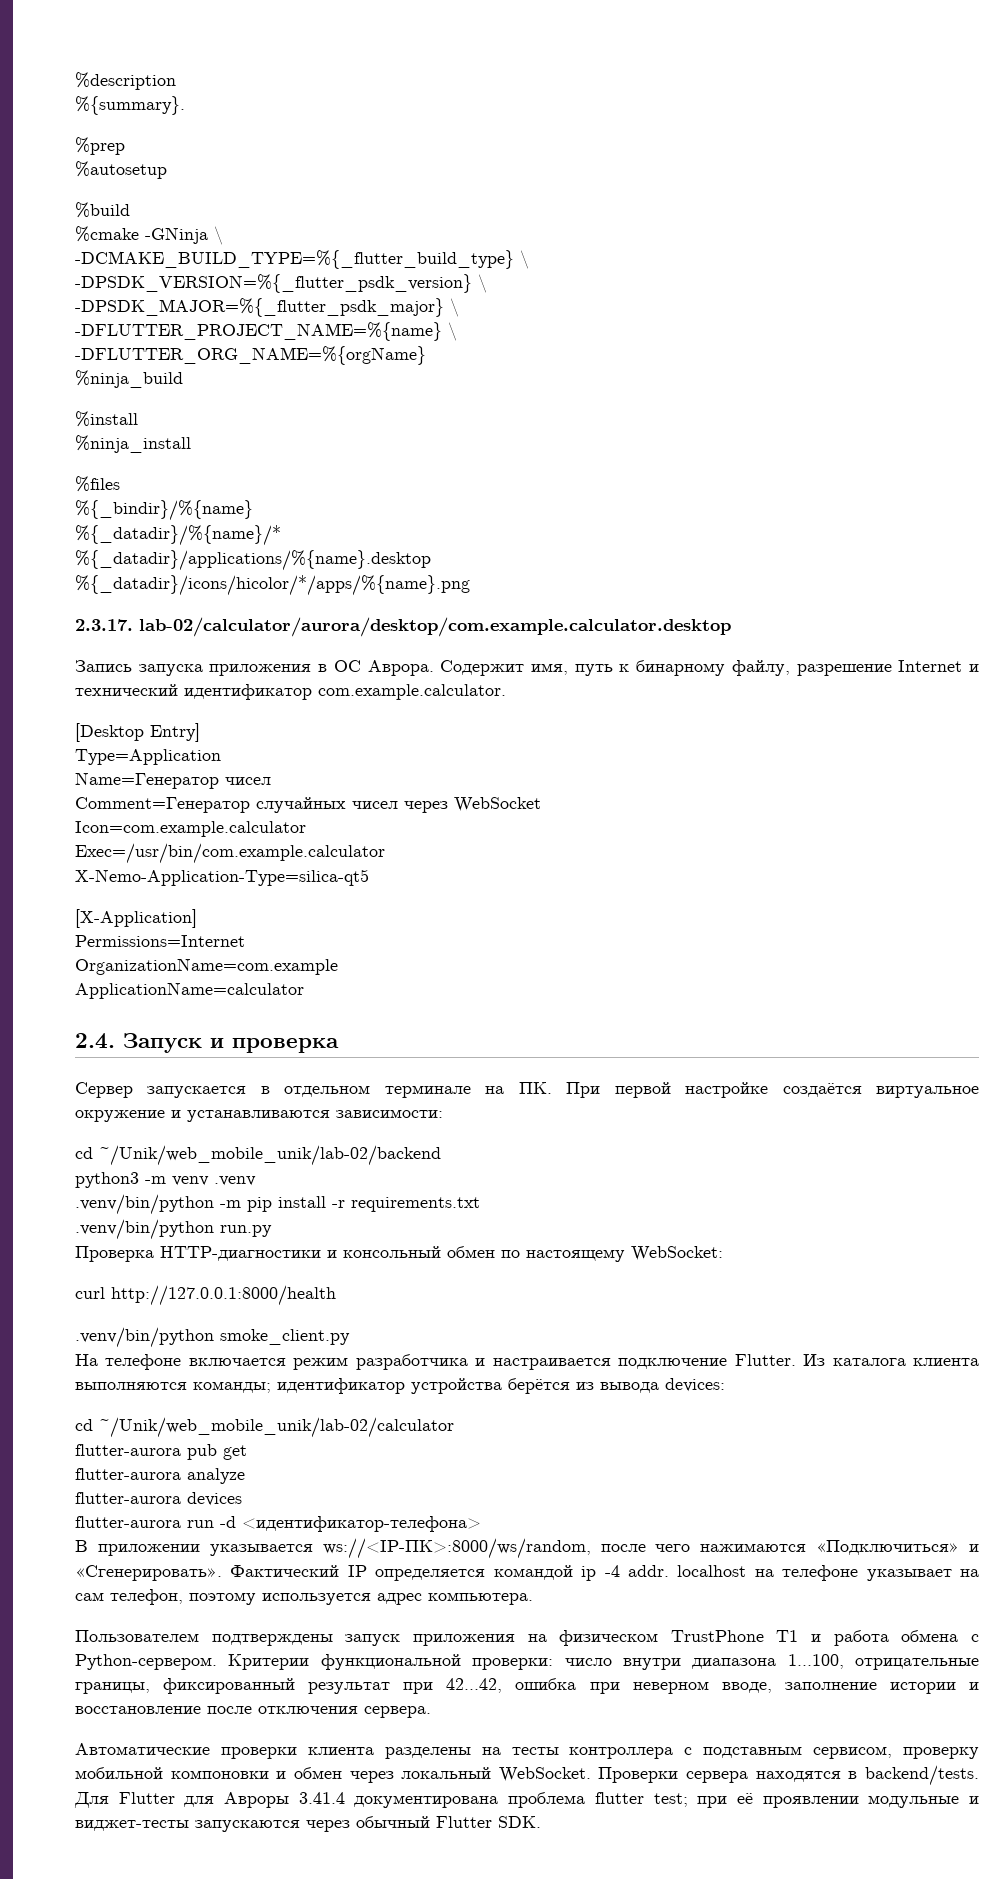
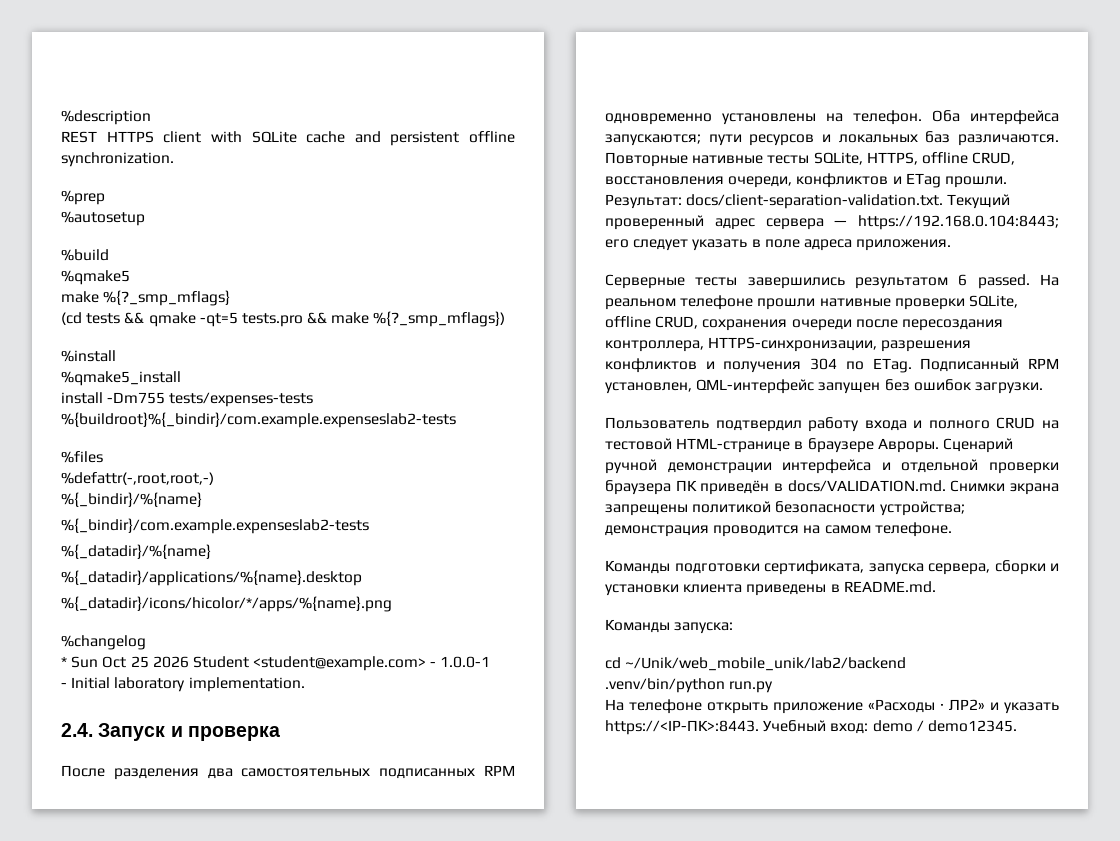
- %{summary}.
+ REST HTTPS client with SQLite cache and persistent offline synchronization.
  %prep
  %autosetup
  %build
- %cmake -GNinja \
- -DCMAKE_BUILD_TYPE=%{_flutter_build_type} \
- -DPSDK_VERSION=%{_flutter_psdk_version} \
- -DPSDK_MAJOR=%{_flutter_psdk_major} \
- -DFLUTTER_PROJECT_NAME=%{name} \
- -DFLUTTER_ORG_NAME=%{orgName}
- %ninja_build
+ %qmake5
+ make %{?_smp_mflags}
+ (cd tests && qmake -qt=5 tests.pro && make %{?_smp_mflags})
  %install
- %ninja_install
+ %qmake5_install
+ install -Dm755 tests/expenses-tests %{buildroot}%{_bindir}/com.example.expenseslab2-tests
+ %defattr(-,root,root,-)
- %{_datadir}/%{name}/*
+ %{_bindir}/com.example.expenseslab2-tests
+ %{_datadir}/%{name}
- 2.3.17. lab-02/calculator/aurora/desktop/com.example.calculator.desktop
- Запись запуска приложения в ОС Аврора. Содержит имя, путь к бинарному файлу, разрешение Internet и технический идентификатор com.example.calculator.
- [Desktop Entry]
- Type=Application
- Name=Генератор чисел
- Comment=Генератор случайных чисел через WebSocket
- Icon=com.example.calculator
- Exec=/usr/bin/com.example.calculator
- X-Nemo-Application-Type=silica-qt5
- [X-Application]
- Permissions=Internet
- OrganizationName=com.example
- ApplicationName=calculator
+ %changelog
+ * Sun Oct 25 2026 Student <student@example.com> - 1.0.0-1
+ - Initial laboratory implementation.
  2.4. Запуск и проверка
- Сервер запускается в отдельном терминале на ПК. При первой настройке создаётся виртуальное окружение и устанавливаются зависимости:
- cd ~/Unik/web_mobile_unik/lab-02/backend
- python3 -m venv .venv
- .venv/bin/python -m pip install -r requirements.txt
+ После разделения два самостоятельных подписанных RPM одновременно установлены на телефон. Оба интерфейса запускаются; пути ресурсов и локальных баз различаются. Повторные нативные тесты SQLite, HTTPS, offline CRUD, восстановления очереди, конфликтов и ETag прошли. Результат: docs/client-separation-validation.txt. Текущий проверенный адрес сервера — https://192.168.0.104:8443; его следует указать в поле адреса приложения.
+ Серверные тесты завершились результатом 6 passed. На реальном телефоне прошли нативные проверки SQLite, offline CRUD, сохранения очереди после пересоздания контроллера, HTTPS-синхронизации, разрешения конфликтов и получения 304 по ETag. Подписанный RPM установлен, QML-интерфейс запущен без ошибок загрузки.
+ Пользователь подтвердил работу входа и полного CRUD на тестовой HTML-странице в браузере Авроры. Сценарий ручной демонстрации интерфейса и отдельной проверки браузера ПК приведён в docs/VALIDATION.md. Снимки экрана запрещены политикой безопасности устройства; демонстрация проводится на самом телефоне.
+ Команды подготовки сертификата, запуска сервера, сборки и установки клиента приведены в README.md.
+ Команды запуска:
+ cd ~/Unik/web_mobile_unik/lab2/backend
  .venv/bin/python run.py
- Проверка HTTP-диагностики и консольный обмен по настоящему WebSocket:
- curl http://127.0.0.1:8000/health
- .venv/bin/python smoke_client.py
- На телефоне включается режим разработчика и настраивается подключение Flutter. Из каталога клиента выполняются команды; идентификатор устройства берётся из вывода devices:
- cd ~/Unik/web_mobile_unik/lab-02/calculator
- flutter-aurora pub get
- flutter-aurora analyze
- flutter-aurora devices
- flutter-aurora run -d <идентификатор-телефона>
- В приложении указывается ws://<IP-ПК>:8000/ws/random, после чего нажимаются «Подключиться» и «Сгенерировать». Фактический IP определяется командой ip -4 addr. localhost на телефоне указывает на сам телефон, поэтому используется адрес компьютера.
- Пользователем подтверждены запуск приложения на физическом TrustPhone T1 и работа обмена с Python-сервером. Критерии функциональной проверки: число внутри диапазона 1…100, отрицательные границы, фиксированный результат при 42…42, ошибка при неверном вводе, заполнение истории и восстановление после отключения сервера.
- Автоматические проверки клиента разделены на тесты контроллера с подставным сервисом, проверку мобильной компоновки и обмен через локальный WebSocket. Проверки сервера находятся в backend/tests. Для Flutter для Авроры 3.41.4 документирована проблема flutter test; при её проявлении модульные и виджет-тесты запускаются через обычный Flutter SDK.
+ На телефоне открыть приложение «Расходы · ЛР2» и указать https://<IP-ПК>:8443. Учебный вход: demo / demo12345.

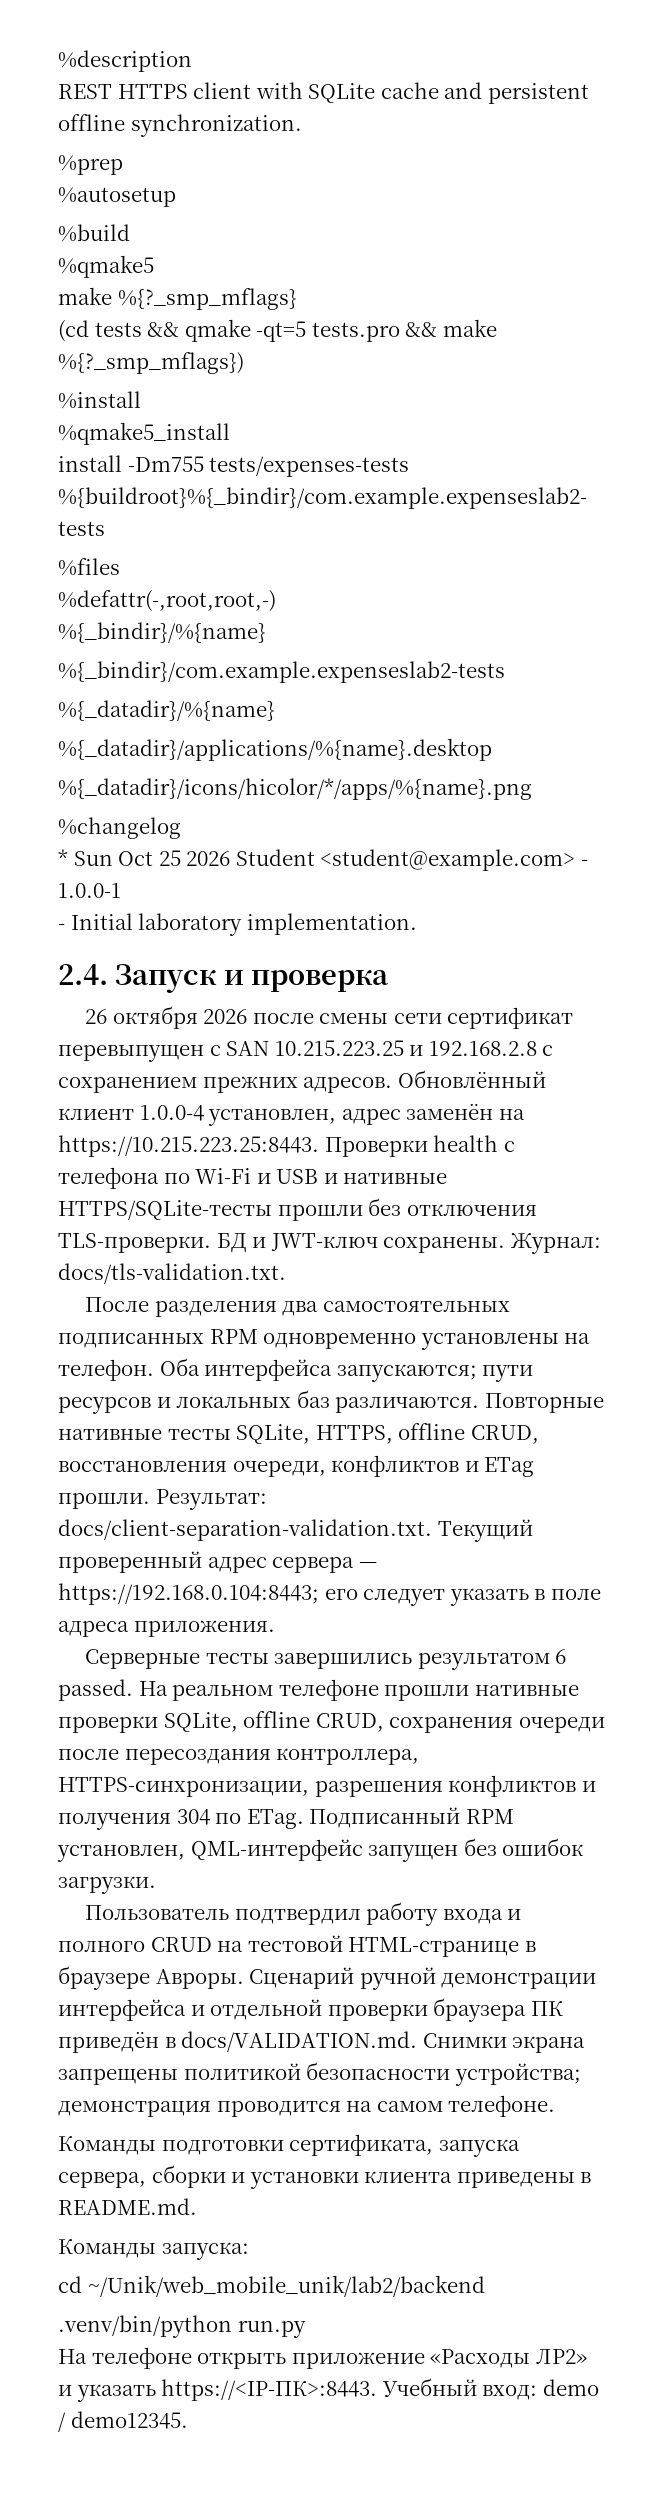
+ 26 октября 2026 после смены сети сертификат перевыпущен с SAN 10.215.223.25 и 192.168.2.8 с сохранением прежних адресов. Обновлённый клиент 1.0.0-4 установлен, адрес заменён на https://10.215.223.25:8443. Проверки health с телефона по Wi-Fi и USB и нативные HTTPS/SQLite-тесты прошли без отключения TLS-проверки. БД и JWT-ключ сохранены. Журнал: docs/tls-validation.txt.
- На телефоне открыть приложение «Расходы · ЛР2» и указать https://<IP-ПК>:8443.
+ На телефоне открыть приложение «Расходы ЛР2» и указать https://<IP-ПК>:8443.

